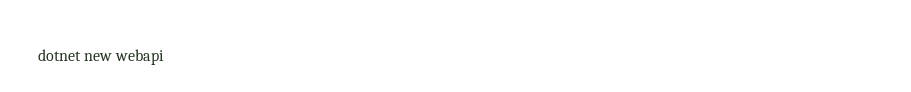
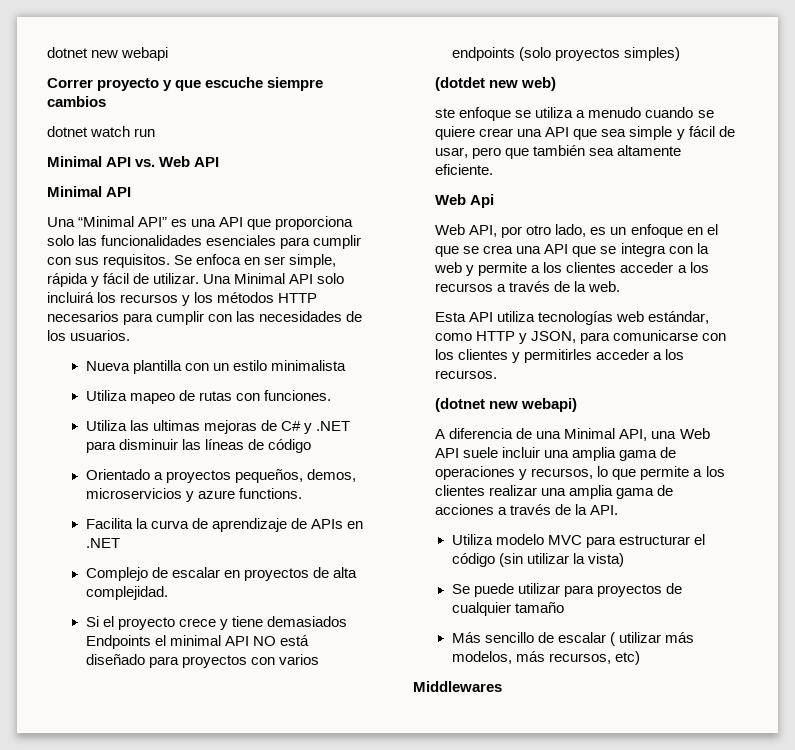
+ Correr proyecto y que escuche siempre cambios
+ dotnet watch run
+ Minimal API vs. Web API
+ Minimal API
+ Una “Minimal API” es una API que proporciona solo las funcionalidades esenciales para cumplir con sus requisitos. Se enfoca en ser simple, rápida y fácil de utilizar. Una Minimal API solo incluirá los recursos y los métodos HTTP necesarios para cumplir con las necesidades de los usuarios.
+ Nueva plantilla con un estilo minimalista
+ Utiliza mapeo de rutas con funciones.
+ Utiliza las ultimas mejoras de C# y .NET para disminuir las líneas de código
+ Orientado a proyectos pequeños, demos, microservicios y azure functions.
+ Facilita la curva de aprendizaje de APIs en .NET
+ Complejo de escalar en proyectos de alta complejidad.
+ Si el proyecto crece y tiene demasiados Endpoints el minimal API NO está diseñado para proyectos con varios endpoints (solo proyectos simples)
+ (dotdet new web)
+ ste enfoque se utiliza a menudo cuando se quiere crear una API que sea simple y fácil de usar, pero que también sea altamente eficiente.
+ Web Api
+ Web API, por otro lado, es un enfoque en el que se crea una API que se integra con la web y permite a los clientes acceder a los recursos a través de la web.
+ Esta API utiliza tecnologías web estándar, como HTTP y JSON, para comunicarse con los clientes y permitirles acceder a los recursos.
+ (dotnet new webapi)
+ A diferencia de una Minimal API, una Web API suele incluir una amplia gama de operaciones y recursos, lo que permite a los clientes realizar una amplia gama de acciones a través de la API.
+ Utiliza modelo MVC para estructurar el código (sin utilizar la vista)
+ Se puede utilizar para proyectos de cualquier tamaño
+ Más sencillo de escalar ( utilizar más modelos, más recursos, etc)
+ Middlewares

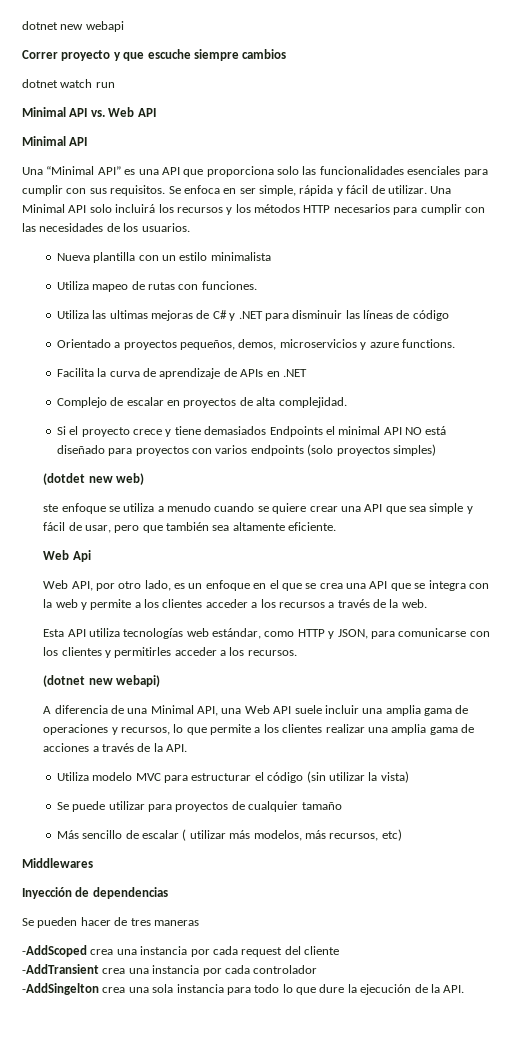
+ Inyección de dependencias
+ Se pueden hacer de tres maneras
+ -AddScoped crea una instancia por cada request del cliente
+ -AddTransient crea una instancia por cada controlador
+ -AddSingelton crea una sola instancia para todo lo que dure la ejecución de la API.

